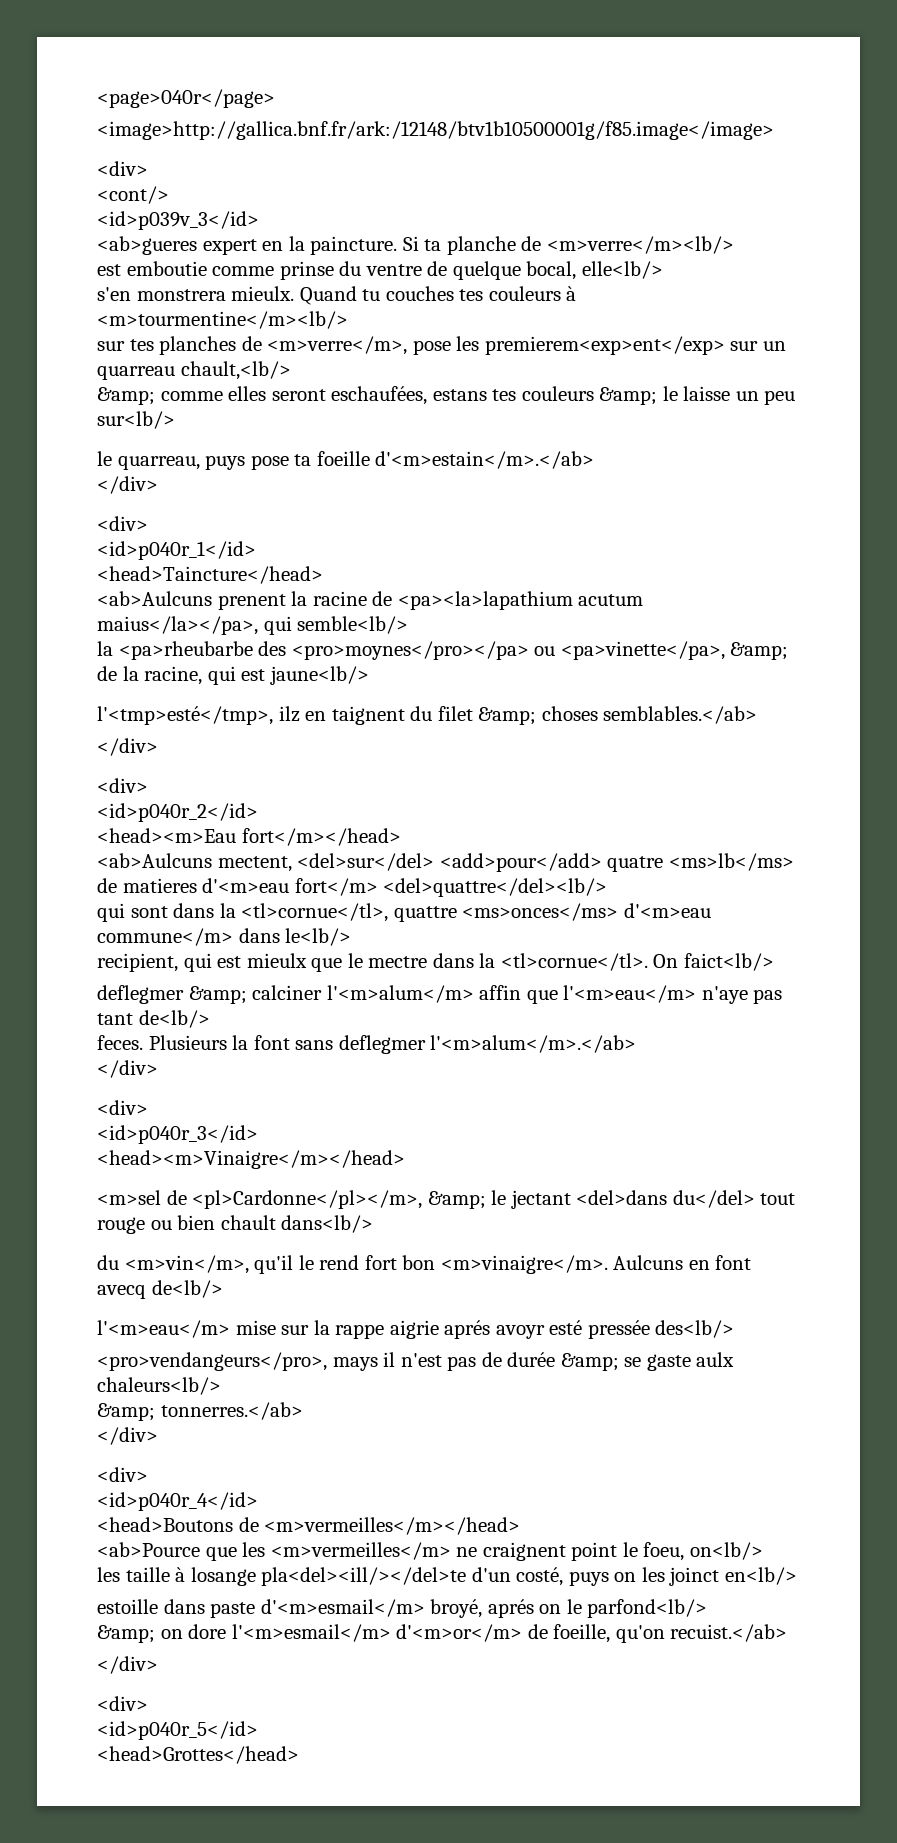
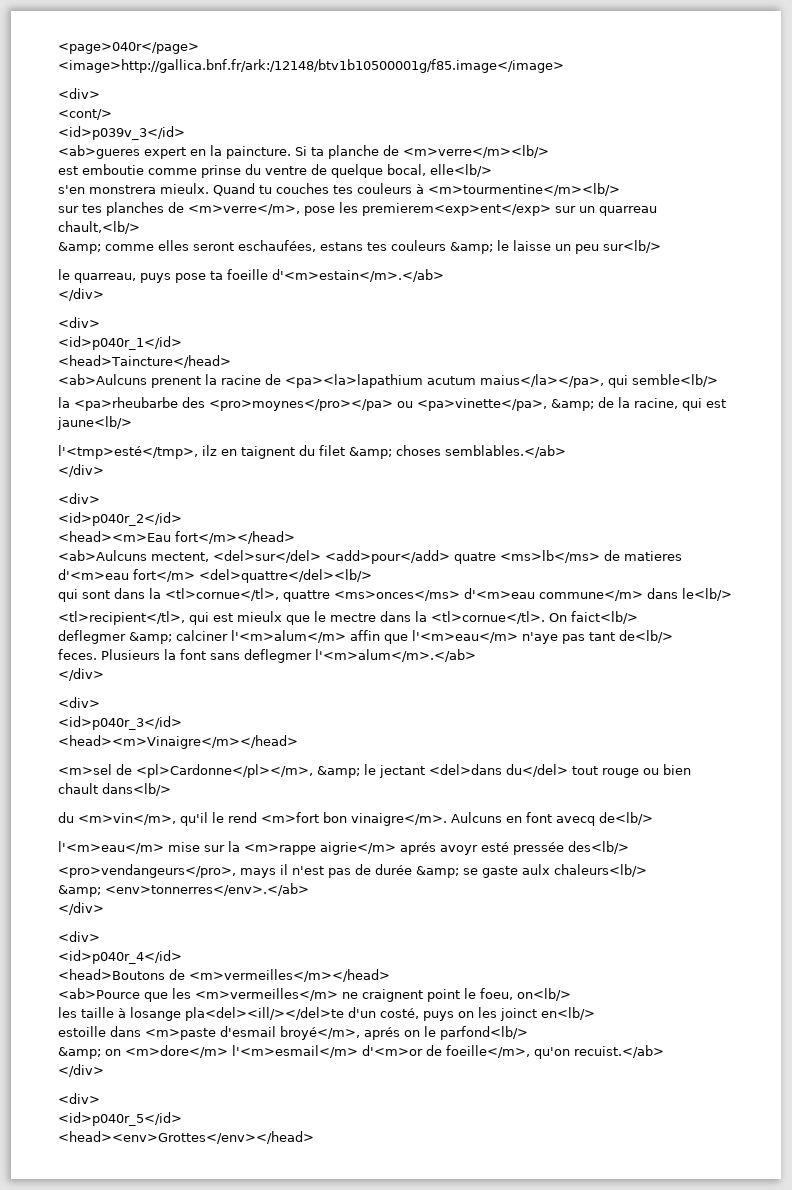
- recipient, qui est mieulx que le mectre dans la <tl>cornue</tl>.
+ <tl>recipient</tl>, qui est mieulx que le mectre dans la <tl>cornue</tl>.
- du <m>vin</m>, qu'il le rend fort bon <m>vinaigre</m>.
+ du <m>vin</m>, qu'il le rend <m>fort bon vinaigre</m>.
- l'<m>eau</m> mise sur la rappe aigrie aprés avoyr esté pressée des<lb/>
+ l'<m>eau</m> mise sur la <m>rappe aigrie</m> aprés avoyr esté pressée des<lb/>
- &amp; tonnerres.</ab>
+ &amp; <env>tonnerres</env>.</ab>
- estoille dans paste d'<m>esmail</m> broyé, aprés on le parfond<lb/>
+ estoille dans <m>paste d'esmail broyé</m>, aprés on le parfond<lb/>
- &amp; on dore l'<m>esmail</m> d'<m>or</m> de foeille, qu'on recuist.</ab>
+ &amp; on <m>dore</m> l'<m>esmail</m> d'<m>or de foeille</m>, qu'on recuist.</ab>
- <head>Grottes</head>
+ <head><env>Grottes</env></head>

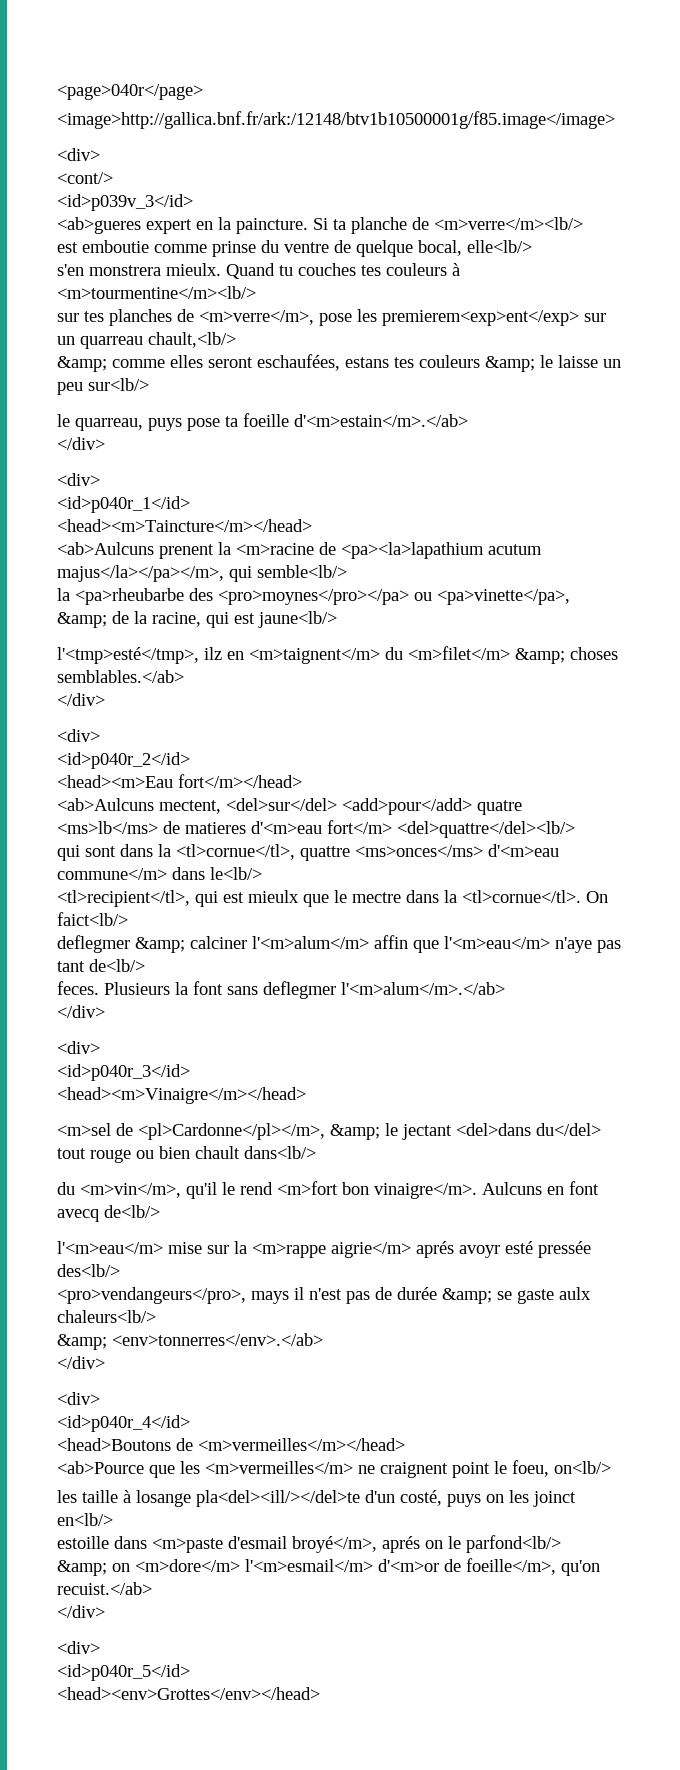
- <head>Taincture</head>
+ <head><m>Taincture</m></head>
- <ab>Aulcuns prenent la racine de <pa><la>lapathium acutum maius</la></pa>, qui semble<lb/>
+ <ab>Aulcuns prenent la <m>racine de <pa><la>lapathium acutum majus</la></pa></m>, qui semble<lb/>
- l'<tmp>esté</tmp>, ilz en taignent du filet &amp; choses semblables.</ab>
+ l'<tmp>esté</tmp>, ilz en <m>taignent</m> du <m>filet</m> &amp; choses semblables.</ab>

